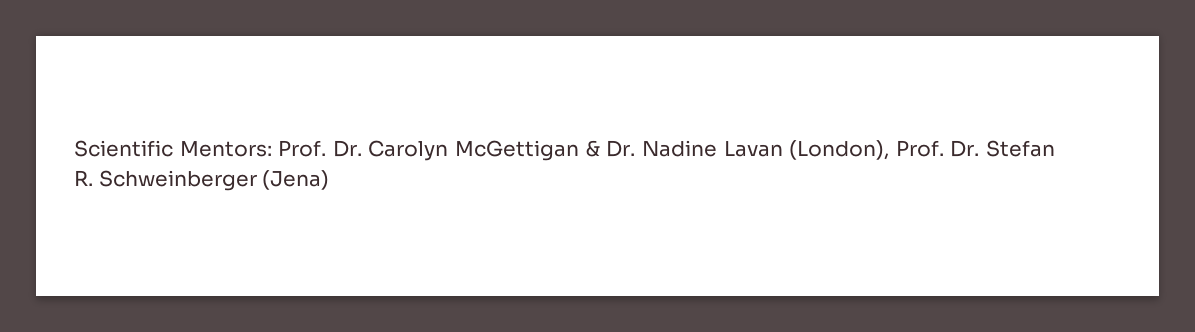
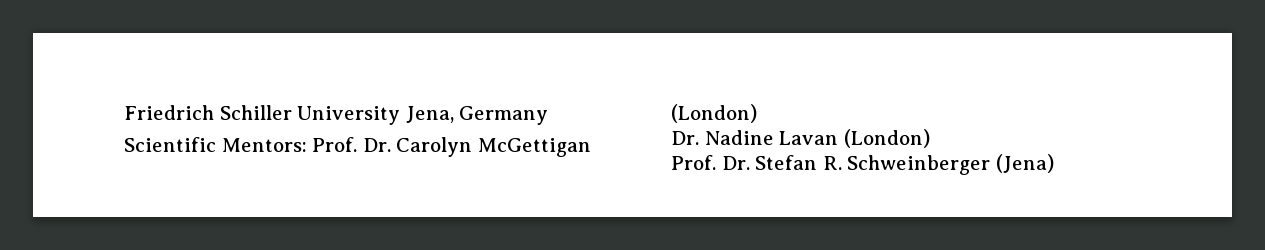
+ Friedrich Schiller University Jena, Germany
- Scientific Mentors: Prof. Dr. Carolyn McGettigan & Dr. Nadine Lavan (London), Prof. Dr. Stefan R. Schweinberger (Jena)
+ Scientific Mentors: Prof. Dr. Carolyn McGettigan (London)
+ Dr. Nadine Lavan (London)
+ Prof. Dr. Stefan R. Schweinberger (Jena)

